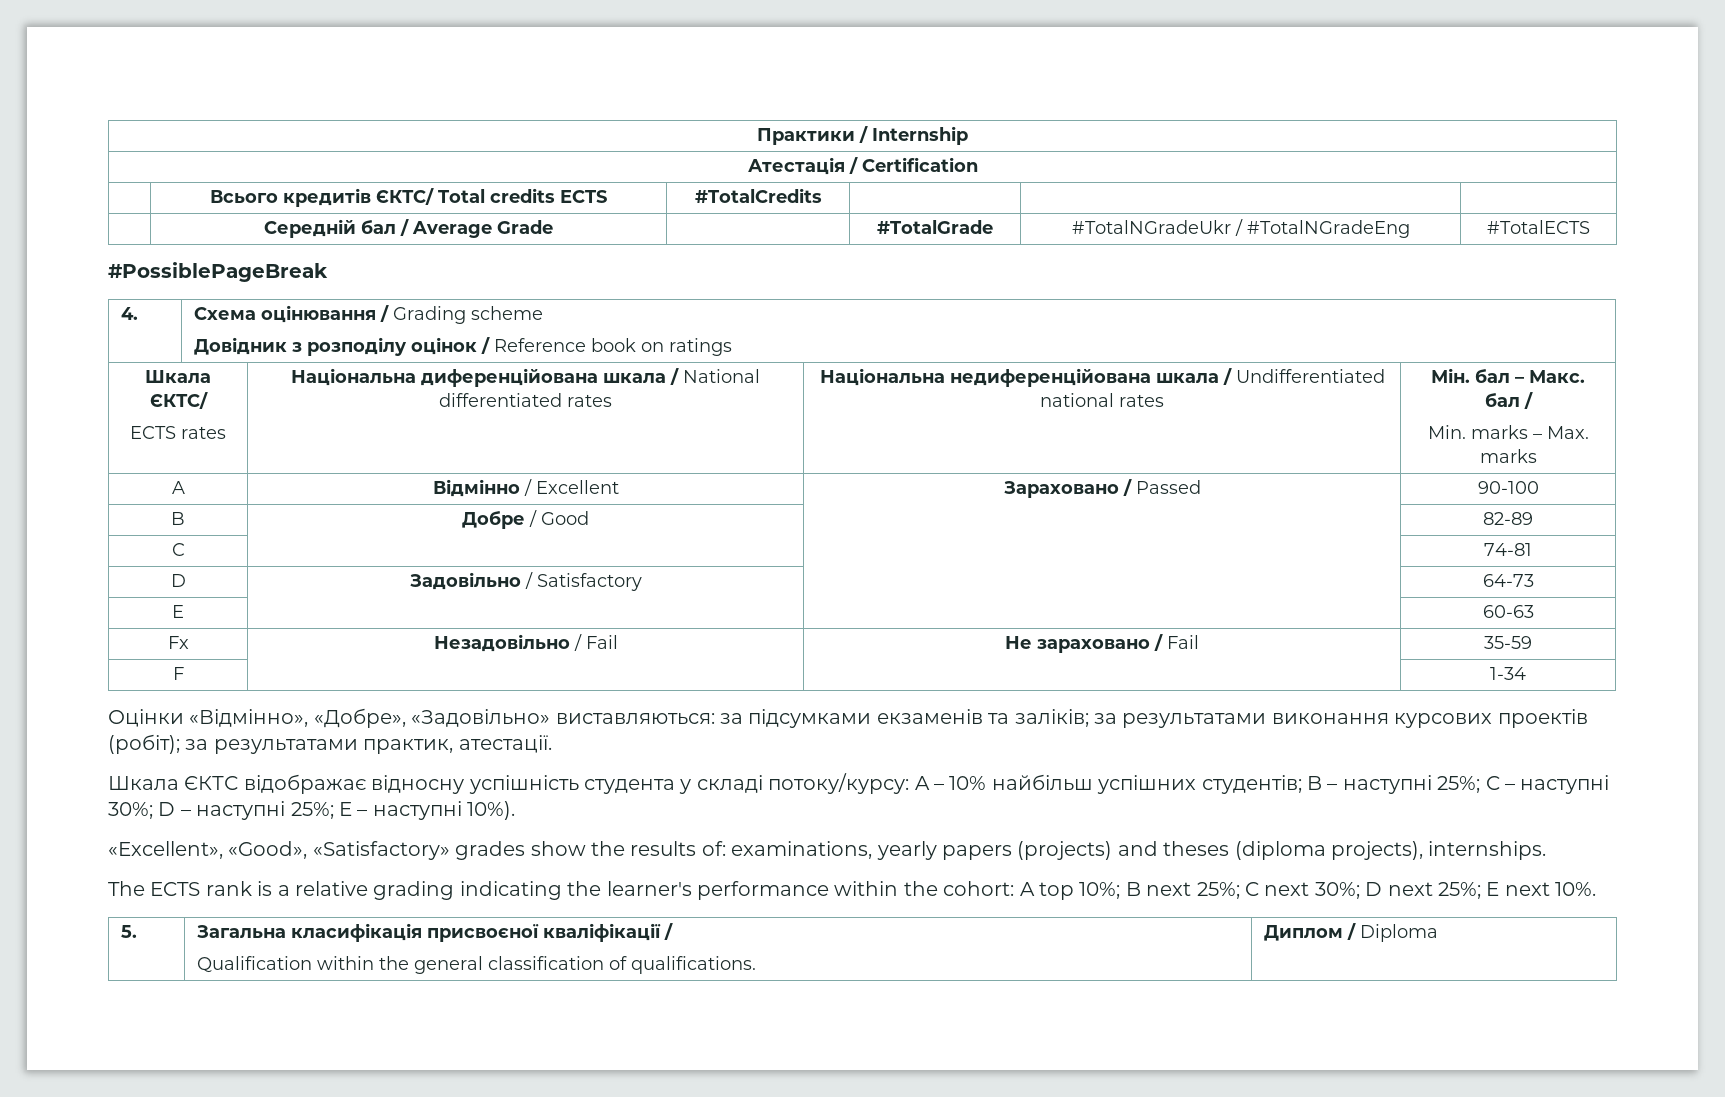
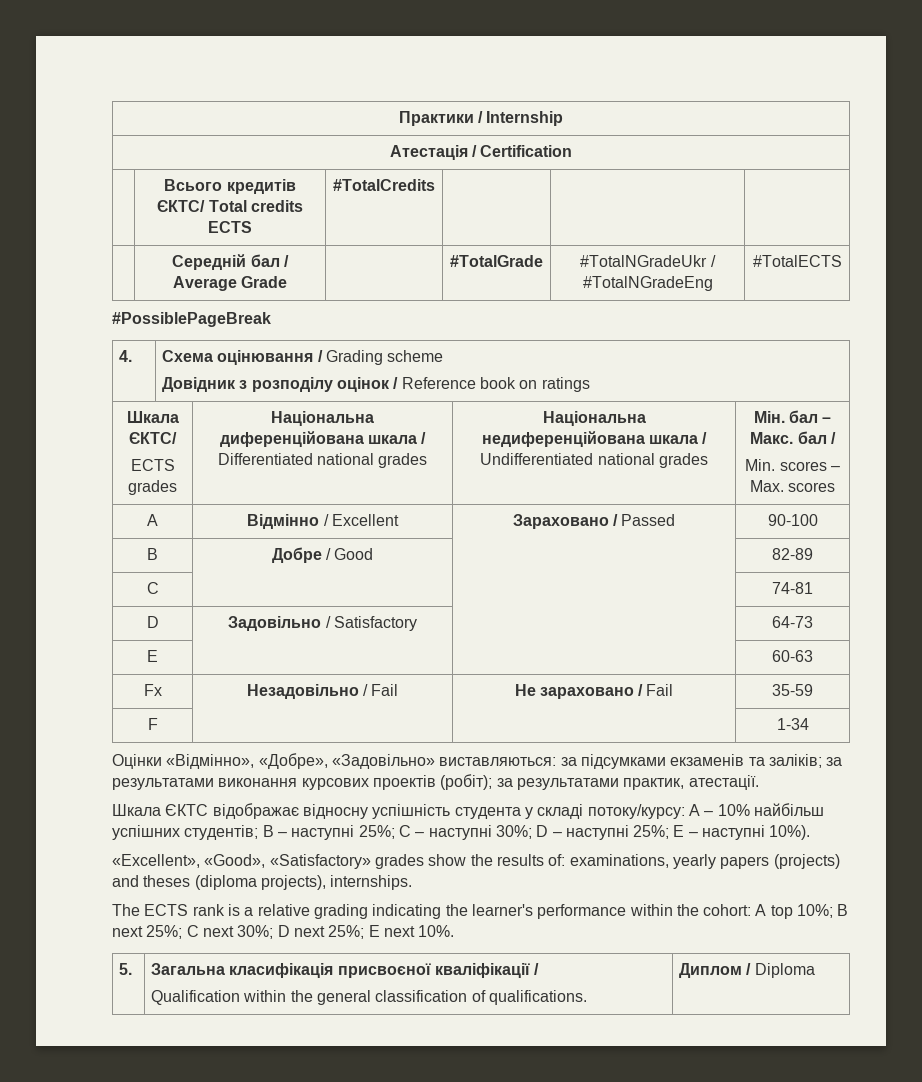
  Шкала ЄКТС/
- ECTS rates | Національна диференційована шкала / National differentiated rates | Національна недиференційована шкала / Undifferentiated national rates | Мін. бал – Макс. бал /
- Min. marks – Max. marks
+ ECTS grades | Національна диференційована шкала / Differentiated national grades | Національна недиференційована шкала / Undifferentiated national grades | Мін. бал – Макс. бал /
+ Min. scores – Max. scores

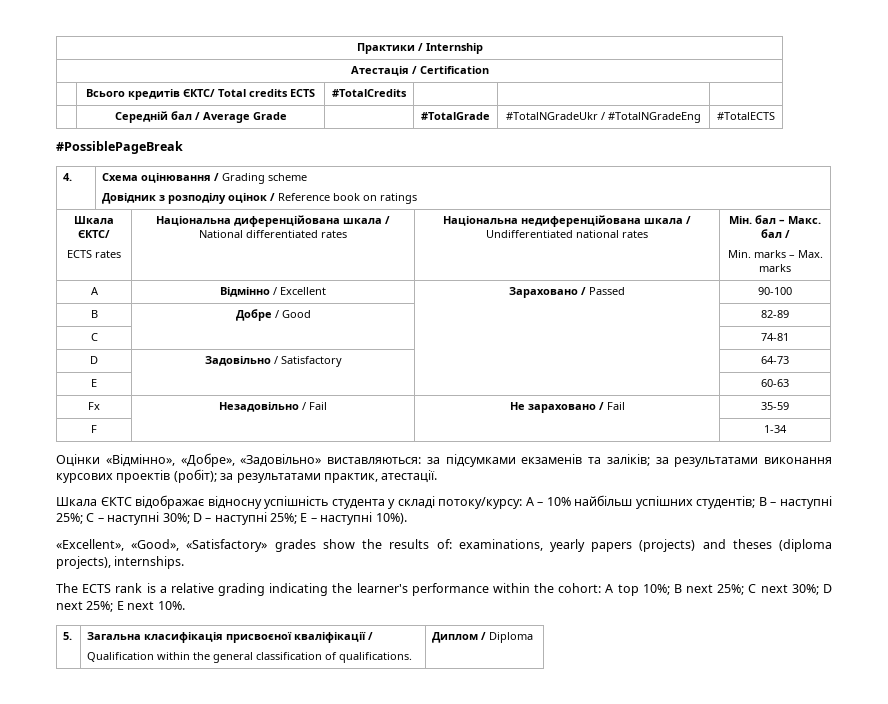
  Шкала ЄКТС/
- ECTS grades | Національна диференційована шкала / Differentiated national grades | Національна недиференційована шкала / Undifferentiated national grades | Мін. бал – Макс. бал /
- Min. scores – Max. scores
+ ECTS rates | Національна диференційована шкала / National differentiated rates | Національна недиференційована шкала / Undifferentiated national rates | Мін. бал – Макс. бал /
+ Min. marks – Max. marks

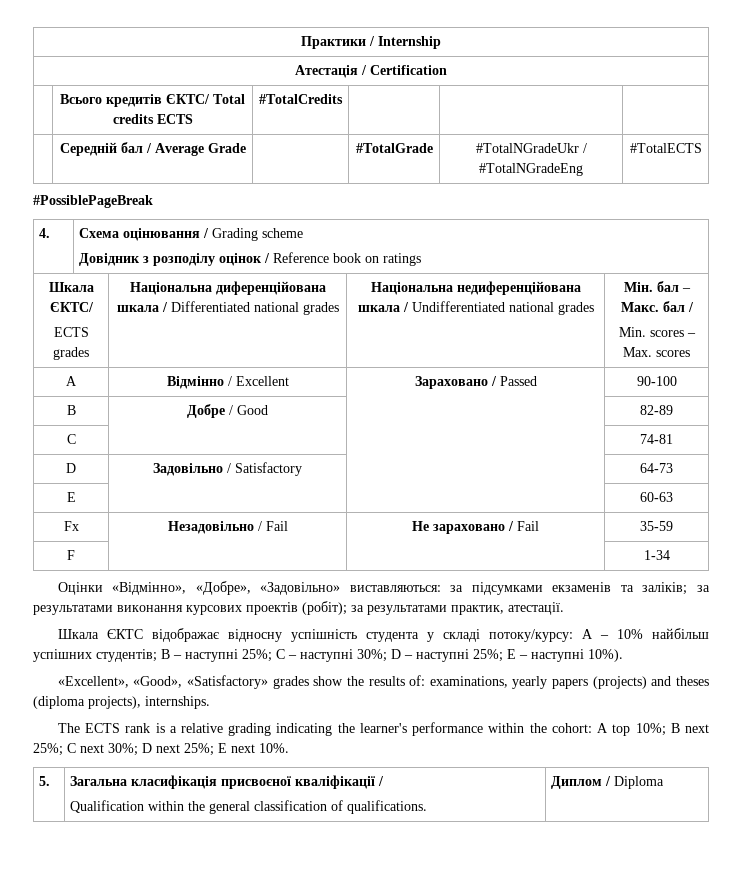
  Шкала ЄКТС/
- ECTS rates | Національна диференційована шкала / National differentiated rates | Національна недиференційована шкала / Undifferentiated national rates | Мін. бал – Макс. бал /
- Min. marks – Max. marks
+ ECTS grades | Національна диференційована шкала / Differentiated national grades | Національна недиференційована шкала / Undifferentiated national grades | Мін. бал – Макс. бал /
+ Min. scores – Max. scores

